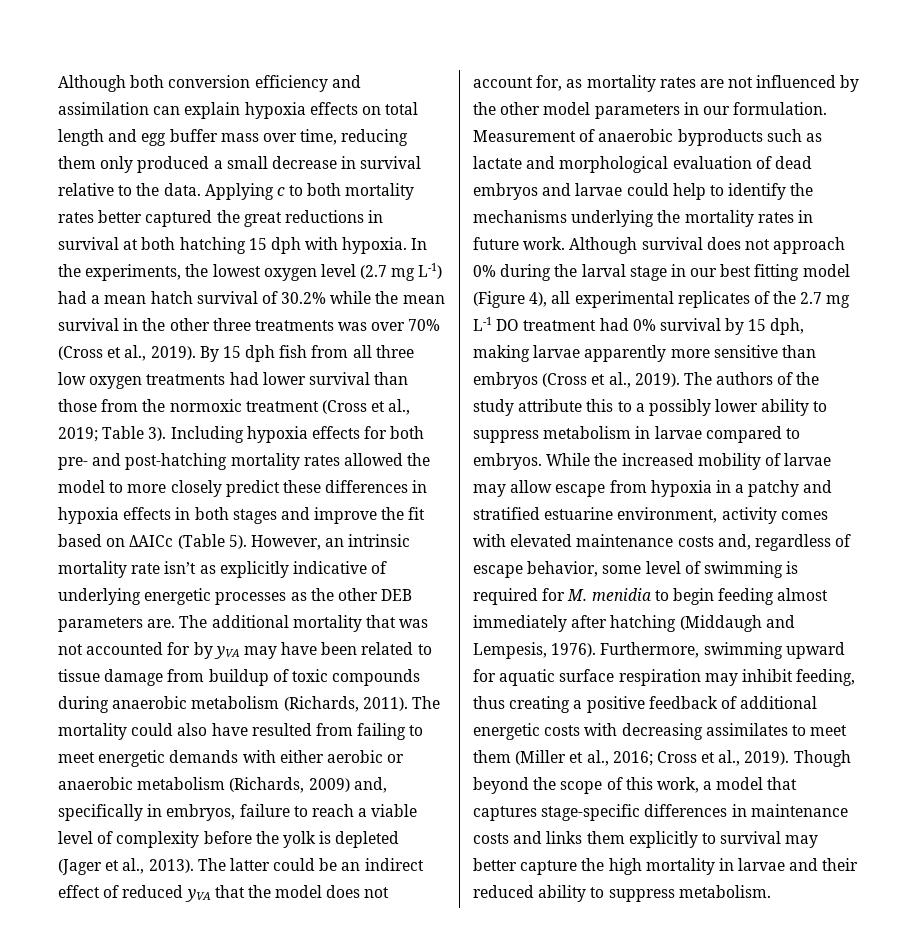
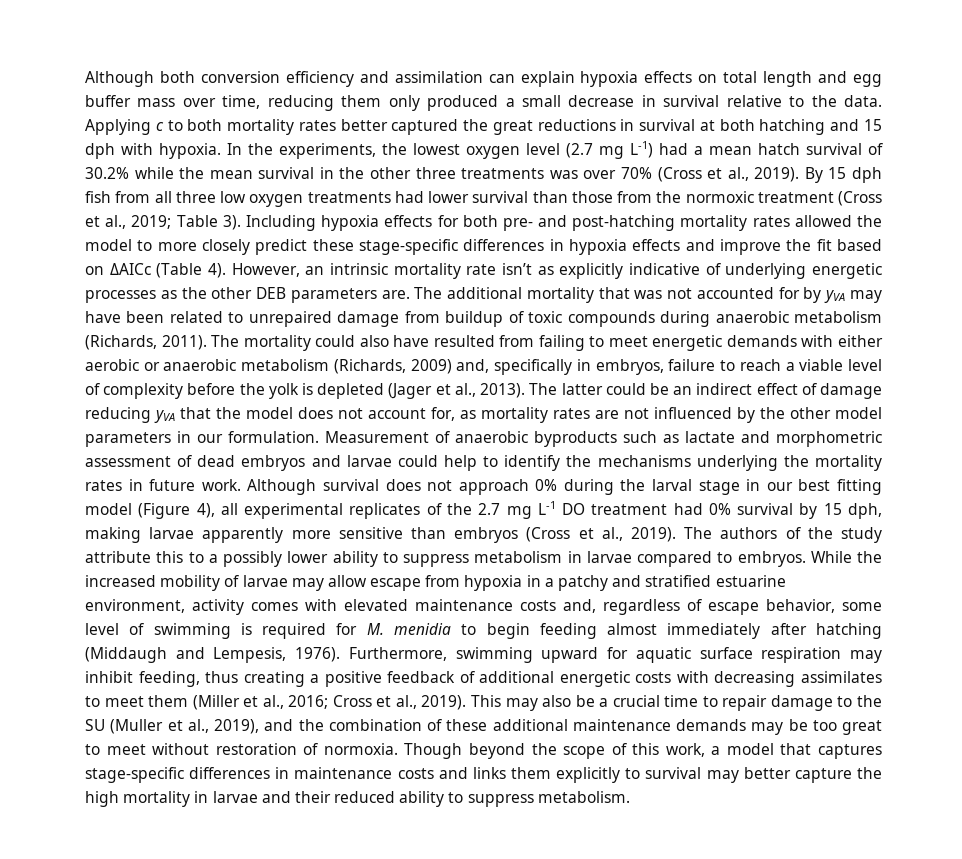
- Applying c to both mortality rates better captured the great reductions in survival at both hatching 15 dph with hypoxia.
+ Applying c to both mortality rates better captured the great reductions in survival at both hatching and 15 dph with hypoxia.
- Including hypoxia effects for both pre- and post-hatching mortality rates allowed the model to more closely predict these differences in hypoxia effects in both stages and improve the fit based on ΔAICc (Table 5).
+ Including hypoxia effects for both pre- and post-hatching mortality rates allowed the model to more closely predict these stage-specific differences in hypoxia effects and improve the fit based on ΔAICc (Table 4).
- The additional mortality that was not accounted for by yVA may have been related to tissue damage from buildup of toxic compounds during anaerobic metabolism (Richards, 2011).
+ The additional mortality that was not accounted for by yVA may have been related to unrepaired damage from buildup of toxic compounds during anaerobic metabolism (Richards, 2011).
- The latter could be an indirect effect of reduced yVA that the model does not account for, as mortality rates are not influenced by the other model parameters in our formulation.
+ The latter could be an indirect effect of damage reducing yVA that the model does not account for, as mortality rates are not influenced by the other model parameters in our formulation.
- Measurement of anaerobic byproducts such as lactate and morphological evaluation of dead embryos and larvae could help to identify the mechanisms underlying the mortality rates in future work.
+ Measurement of anaerobic byproducts such as lactate and morphometric assessment of dead embryos and larvae could help to identify the mechanisms underlying the mortality rates in future work.
+ This may also be a crucial time to repair damage to the SU (Muller et al., 2019), and the combination of these additional maintenance demands may be too great to meet without restoration of normoxia.

